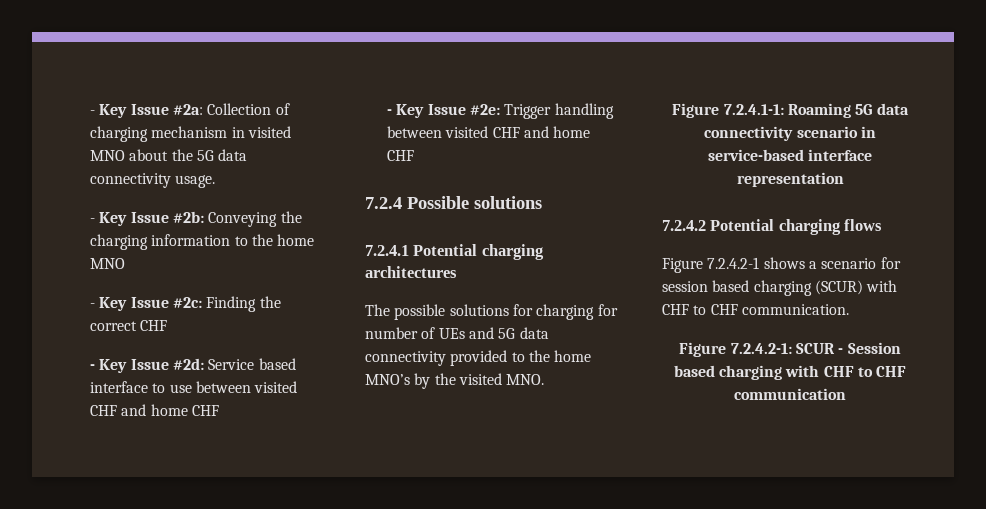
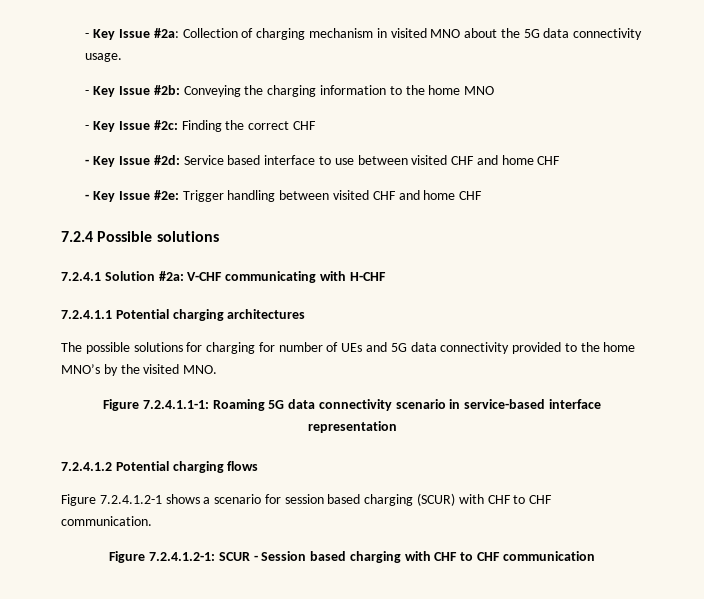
- 7.2.4.1 Potential charging architectures
+ 7.2.4.1 Solution #2a: V-CHF communicating with H-CHF
+ 7.2.4.1.1 Potential charging architectures
- Figure 7.2.4.1-1: Roaming 5G data connectivity scenario in service-based interface representation
+ Figure 7.2.4.1.1-1: Roaming 5G data connectivity scenario in service-based interface representation
- 7.2.4.2 Potential charging flows
+ 7.2.4.1.2 Potential charging flows
- Figure 7.2.4.2-1 shows a scenario for session based charging (SCUR) with CHF to CHF communication.
+ Figure 7.2.4.1.2-1 shows a scenario for session based charging (SCUR) with CHF to CHF communication.
- Figure 7.2.4.2-1: SCUR - Session based charging with CHF to CHF communication
+ Figure 7.2.4.1.2-1: SCUR - Session based charging with CHF to CHF communication

